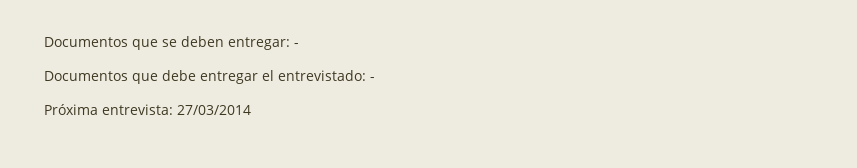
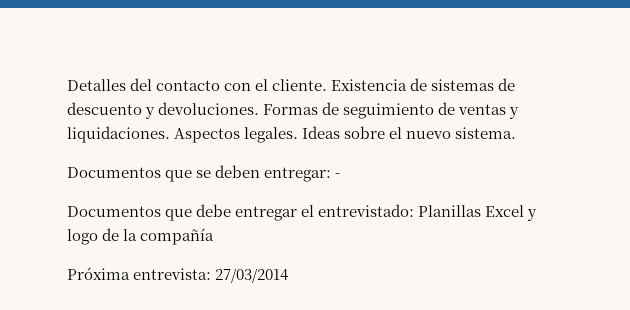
+ Detalles del contacto con el cliente. Existencia de sistemas de descuento y devoluciones. Formas de seguimiento de ventas y liquidaciones. Aspectos legales. Ideas sobre el nuevo sistema.
- Documentos que debe entregar el entrevistado: -
+ Documentos que debe entregar el entrevistado: Planillas Excel y logo de la compañía

